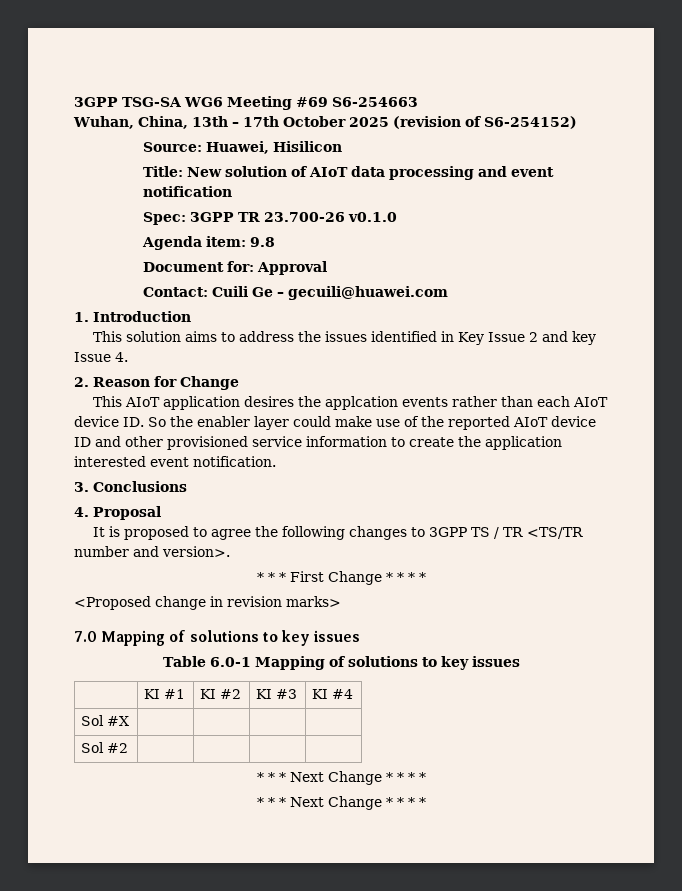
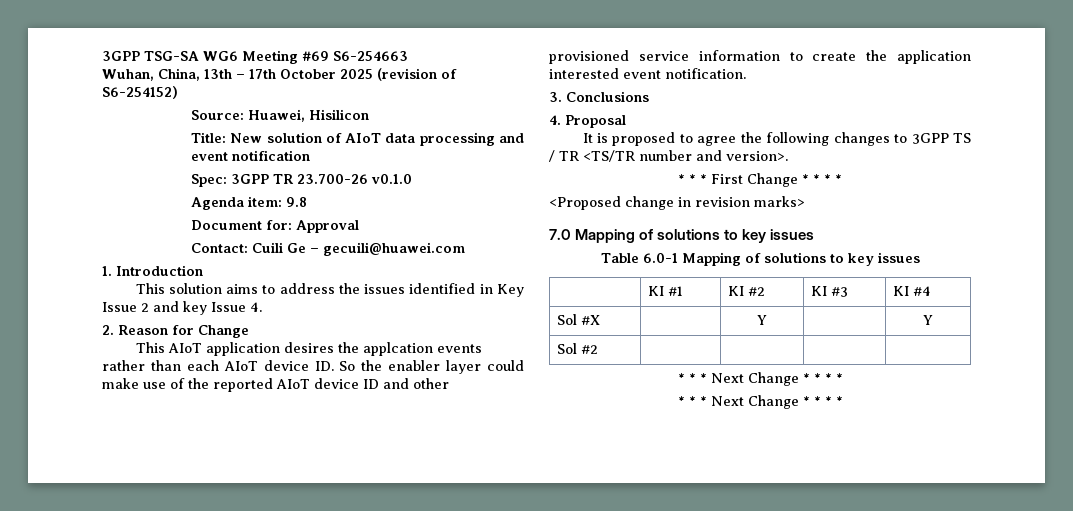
- Sol #X | | | |
+ Sol #X | | Y | | Y

